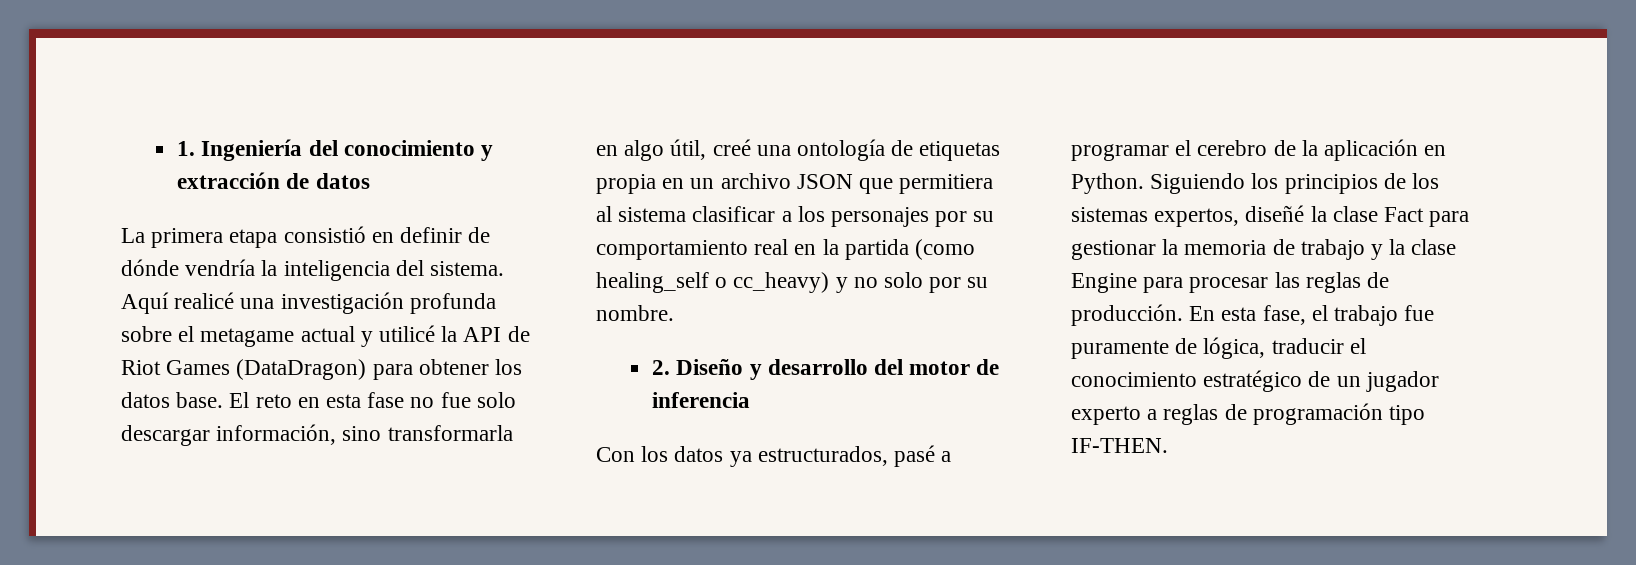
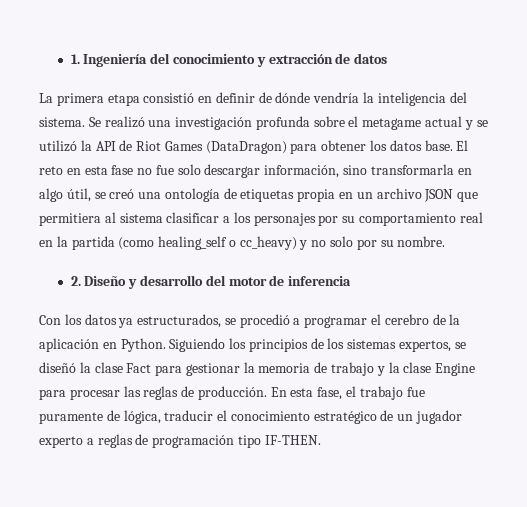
- Aquí realicé una investigación profunda sobre el metagame actual y utilicé la API de Riot Games (DataDragon) para obtener los datos base.
+ Se realizó una investigación profunda sobre el metagame actual y se utilizó la API de Riot Games (DataDragon) para obtener los datos base.
- El reto en esta fase no fue solo descargar información, sino transformarla en algo útil, creé una ontología de etiquetas propia en un archivo JSON que permitiera al sistema clasificar a los personajes por su comportamiento real en la partida (como healing_self o cc_heavy) y no solo por su nombre.
+ El reto en esta fase no fue solo descargar información, sino transformarla en algo útil, se creó una ontología de etiquetas propia en un archivo JSON que permitiera al sistema clasificar a los personajes por su comportamiento real en la partida (como healing_self o cc_heavy) y no solo por su nombre.
- Con los datos ya estructurados, pasé a programar el cerebro de la aplicación en Python.
+ Con los datos ya estructurados, se procedió a programar el cerebro de la aplicación en Python.
- Siguiendo los principios de los sistemas expertos, diseñé la clase Fact para gestionar la memoria de trabajo y la clase Engine para procesar las reglas de producción.
+ Siguiendo los principios de los sistemas expertos, se diseñó la clase Fact para gestionar la memoria de trabajo y la clase Engine para procesar las reglas de producción.

